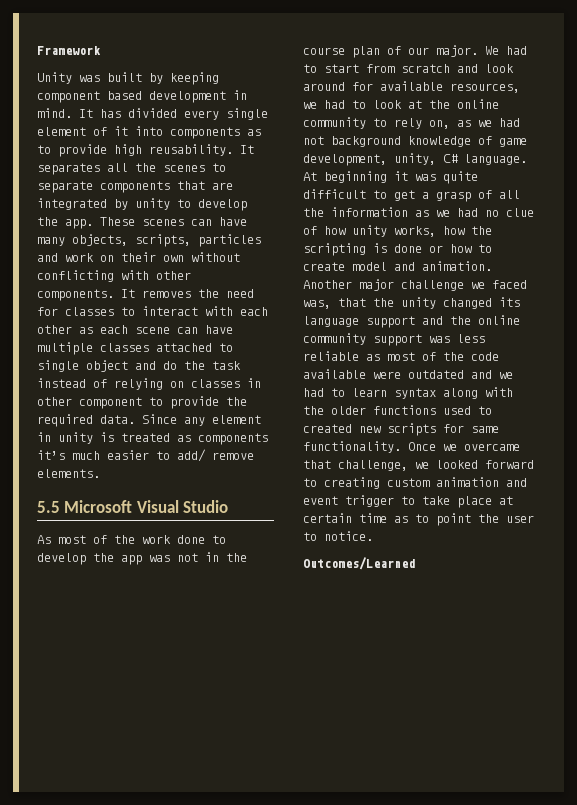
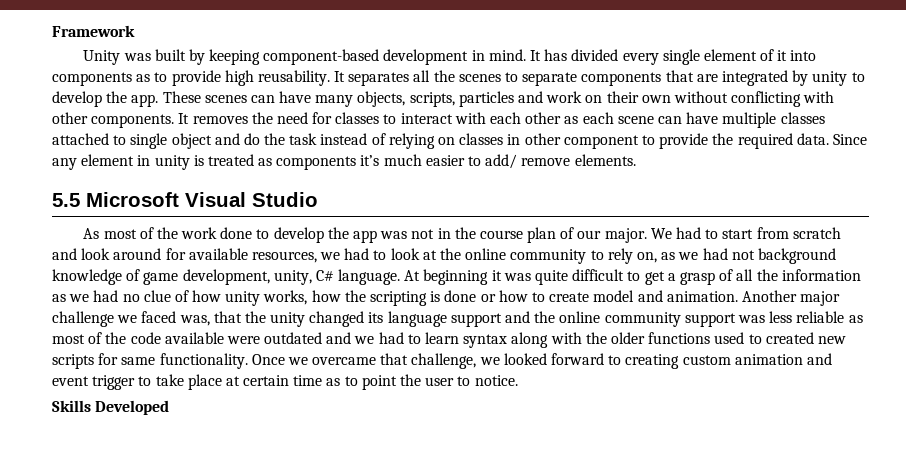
- Unity was built by keeping component based development in mind.
+ Unity was built by keeping component-based development in mind.
- Outcomes/Learned
+ Skills Developed

